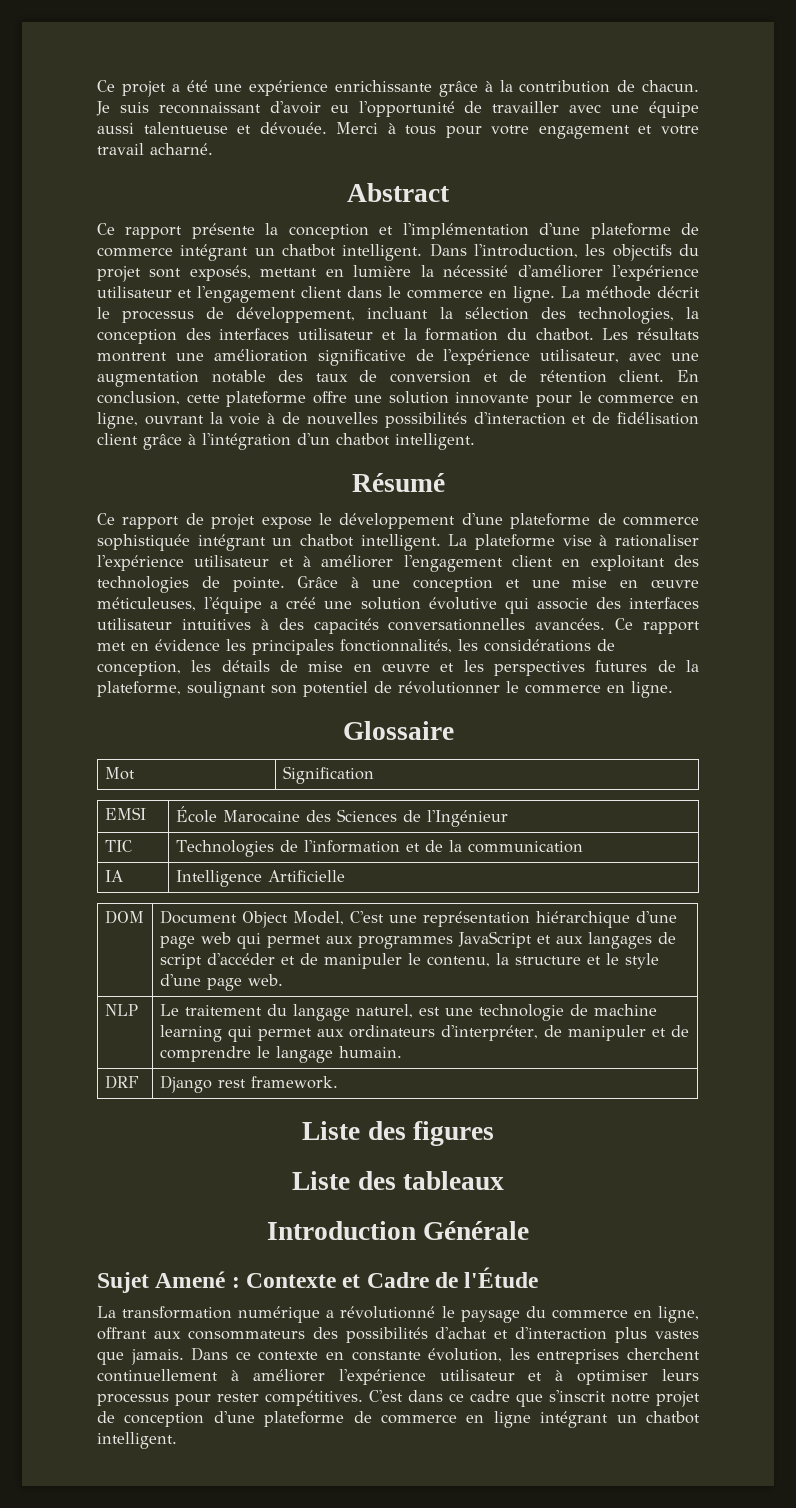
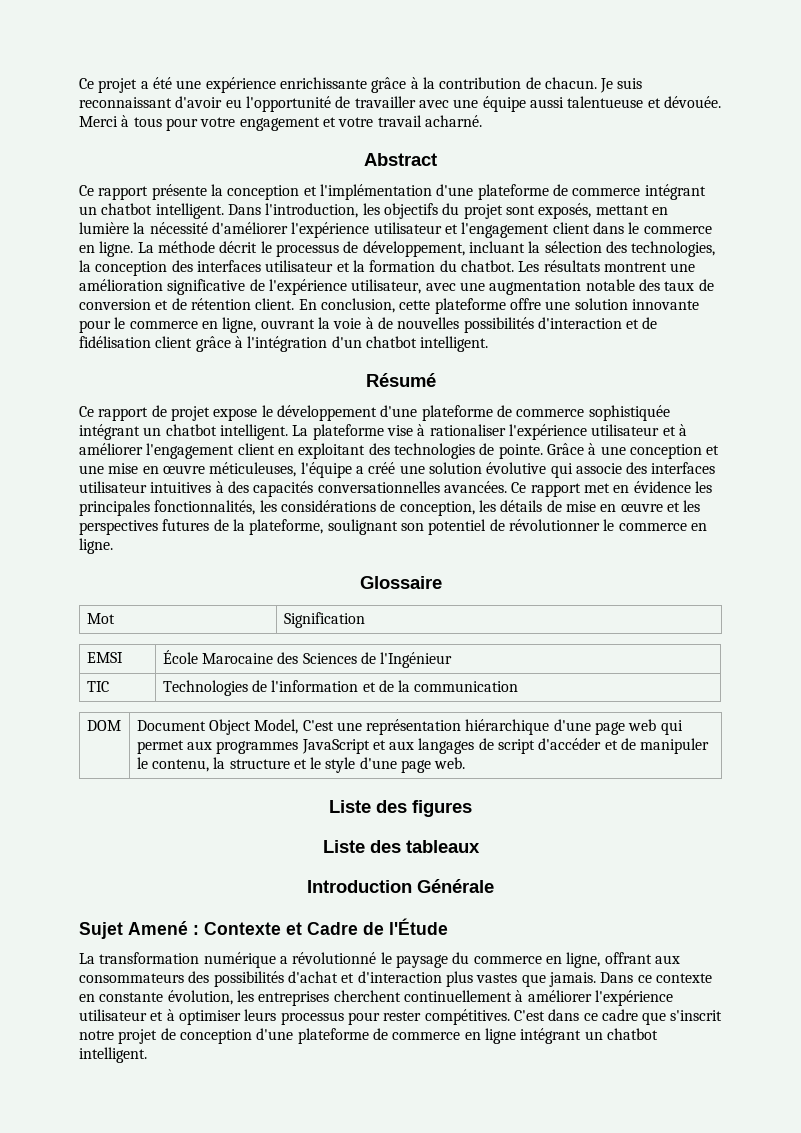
- IA | Intelligence Artificielle
- NLP | Le traitement du langage naturel, est une technologie de machine learning qui permet aux ordinateurs d'interpréter, de manipuler et de comprendre le langage humain.
- DRF | Django rest framework.

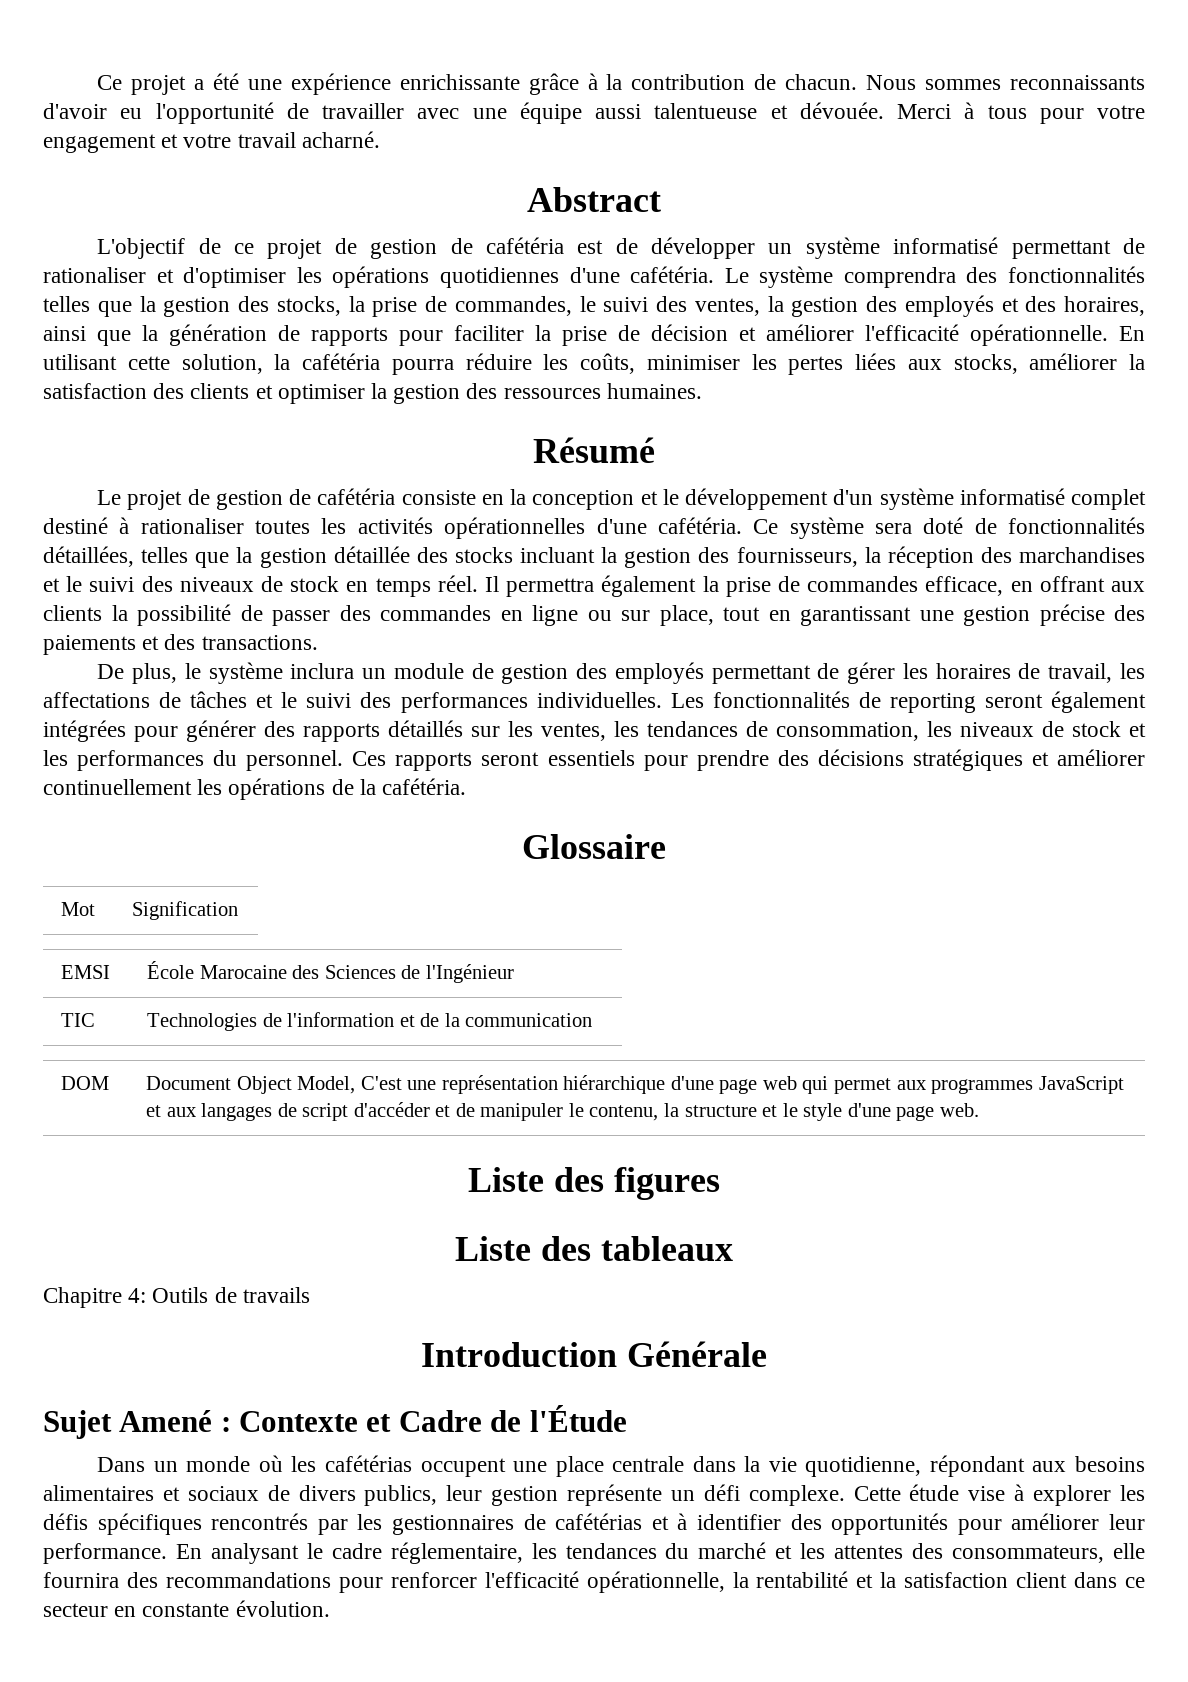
- Je suis reconnaissant d'avoir eu l'opportunité de travailler avec une équipe aussi talentueuse et dévouée.
+ Nous sommes reconnaissants d'avoir eu l'opportunité de travailler avec une équipe aussi talentueuse et dévouée.
- Ce rapport présente la conception et l'implémentation d'une plateforme de commerce intégrant un chatbot intelligent. Dans l'introduction, les objectifs du projet sont exposés, mettant en lumière la nécessité d'améliorer l'expérience utilisateur et l'engagement client dans le commerce en ligne. La méthode décrit le processus de développement, incluant la sélection des technologies, la conception des interfaces utilisateur et la formation du chatbot. Les résultats montrent une amélioration significative de l'expérience utilisateur, avec une augmentation notable des taux de conversion et de rétention client. En conclusion, cette plateforme offre une solution innovante pour le commerce en ligne, ouvrant la voie à de nouvelles possibilités d'interaction et de fidélisation client grâce à l'intégration d'un chatbot intelligent.
+ L'objectif de ce projet de gestion de cafétéria est de développer un système informatisé permettant de rationaliser et d'optimiser les opérations quotidiennes d'une cafétéria. Le système comprendra des fonctionnalités telles que la gestion des stocks, la prise de commandes, le suivi des ventes, la gestion des employés et des horaires, ainsi que la génération de rapports pour faciliter la prise de décision et améliorer l'efficacité opérationnelle. En utilisant cette solution, la cafétéria pourra réduire les coûts, minimiser les pertes liées aux stocks, améliorer la satisfaction des clients et optimiser la gestion des ressources humaines.
  Résumé
- Ce rapport de projet expose le développement d'une plateforme de commerce sophistiquée intégrant un chatbot intelligent. La plateforme vise à rationaliser l'expérience utilisateur et à améliorer l'engagement client en exploitant des technologies de pointe. Grâce à une conception et une mise en œuvre méticuleuses, l'équipe a créé une solution évolutive qui associe des interfaces utilisateur intuitives à des capacités conversationnelles avancées. Ce rapport met en évidence les principales fonctionnalités, les considérations de conception, les détails de mise en œuvre et les perspectives futures de la plateforme, soulignant son potentiel de révolutionner le commerce en ligne.
+ Le projet de gestion de cafétéria consiste en la conception et le développement d'un système informatisé complet destiné à rationaliser toutes les activités opérationnelles d'une cafétéria. Ce système sera doté de fonctionnalités détaillées, telles que la gestion détaillée des stocks incluant la gestion des fournisseurs, la réception des marchandises et le suivi des niveaux de stock en temps réel. Il permettra également la prise de commandes efficace, en offrant aux clients la possibilité de passer des commandes en ligne ou sur place, tout en garantissant une gestion précise des paiements et des transactions.
+ De plus, le système inclura un module de gestion des employés permettant de gérer les horaires de travail, les affectations de tâches et le suivi des performances individuelles. Les fonctionnalités de reporting seront également intégrées pour générer des rapports détaillés sur les ventes, les tendances de consommation, les niveaux de stock et les performances du personnel. Ces rapports seront essentiels pour prendre des décisions stratégiques et améliorer continuellement les opérations de la cafétéria.
+ Chapitre 4: Outils de travails
- La transformation numérique a révolutionné le paysage du commerce en ligne, offrant aux consommateurs des possibilités d'achat et d'interaction plus vastes que jamais. Dans ce contexte en constante évolution, les entreprises cherchent continuellement à améliorer l'expérience utilisateur et à optimiser leurs processus pour rester compétitives. C'est dans ce cadre que s'inscrit notre projet de conception d'une plateforme de commerce en ligne intégrant un chatbot intelligent.
+ Dans un monde où les cafétérias occupent une place centrale dans la vie quotidienne, répondant aux besoins alimentaires et sociaux de divers publics, leur gestion représente un défi complexe. Cette étude vise à explorer les défis spécifiques rencontrés par les gestionnaires de cafétérias et à identifier des opportunités pour améliorer leur performance. En analysant le cadre réglementaire, les tendances du marché et les attentes des consommateurs, elle fournira des recommandations pour renforcer l'efficacité opérationnelle, la rentabilité et la satisfaction client dans ce secteur en constante évolution.

